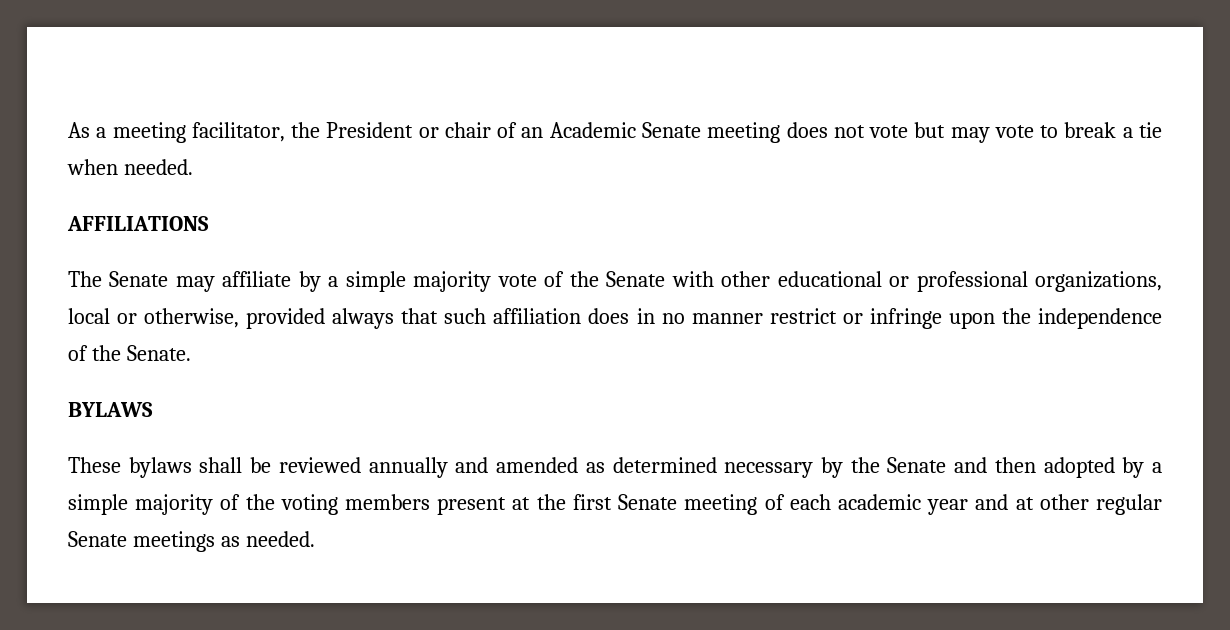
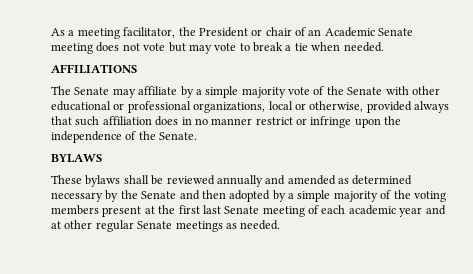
- These bylaws shall be reviewed annually and amended as determined necessary by the Senate and then adopted by a simple majority of the voting members present at the first Senate meeting of each academic year and at other regular Senate meetings as needed.
+ These bylaws shall be reviewed annually and amended as determined necessary by the Senate and then adopted by a simple majority of the voting members present at the first last Senate meeting of each academic year and at other regular Senate meetings as needed.

